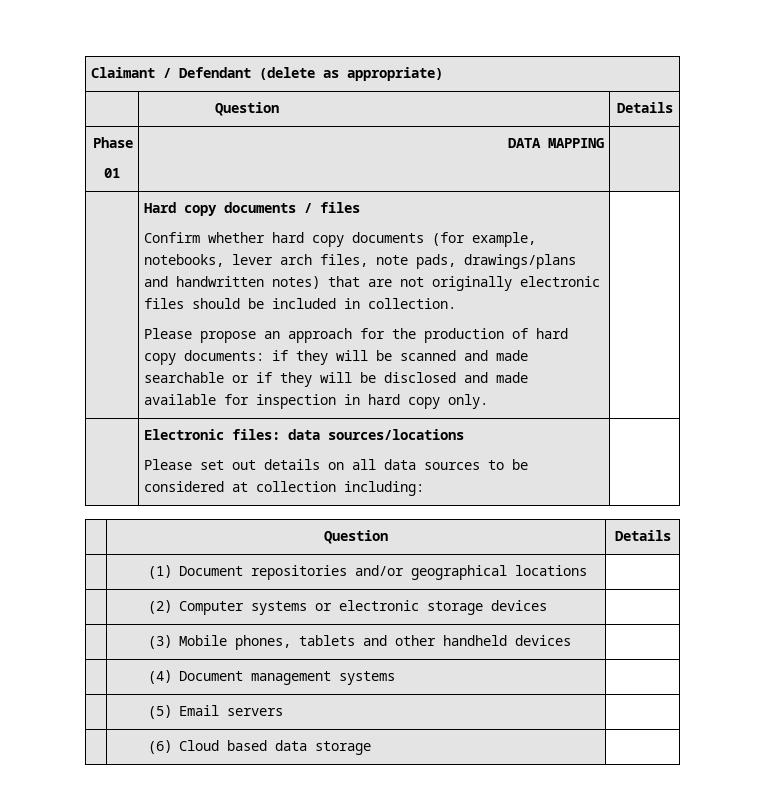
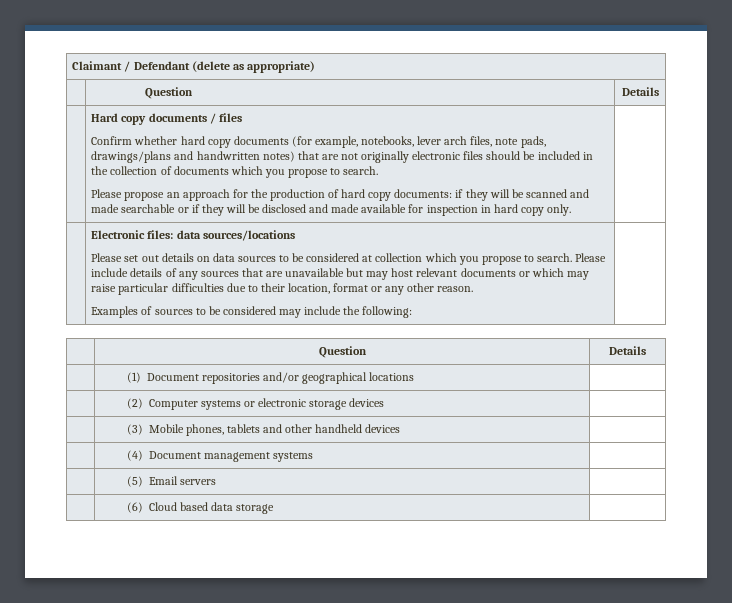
- Phase
- 01 | DATA MAPPING |
- Confirm whether hard copy documents (for example, notebooks, lever arch files, note pads, drawings/plans and handwritten notes) that are not originally electronic files should be included in collection.
+ Confirm whether hard copy documents (for example, notebooks, lever arch files, note pads, drawings/plans and handwritten notes) that are not originally electronic files should be included in the collection of documents which you propose to search.
- Please set out details on all data sources to be considered at collection including:
+ Please set out details on data sources to be considered at collection which you propose to search. Please include details of any sources that are unavailable but may host relevant documents or which may raise particular difficulties due to their location, format or any other reason.
+ Examples of sources to be considered may include the following:

